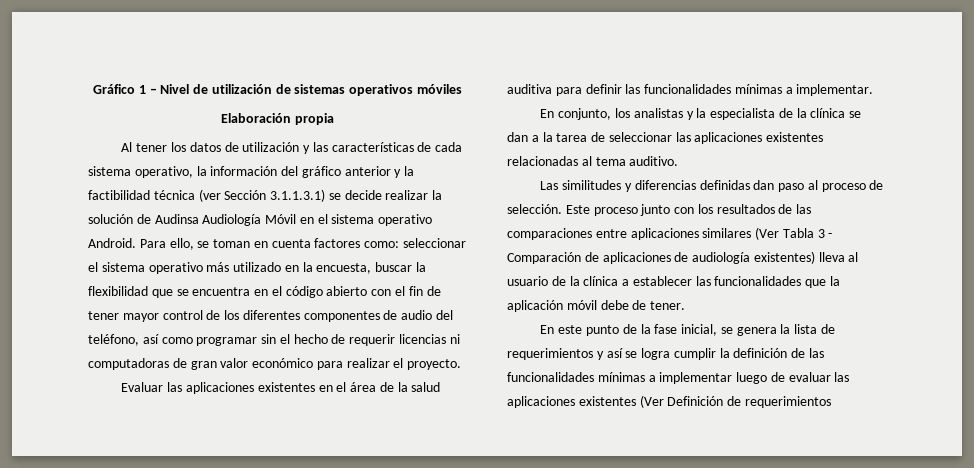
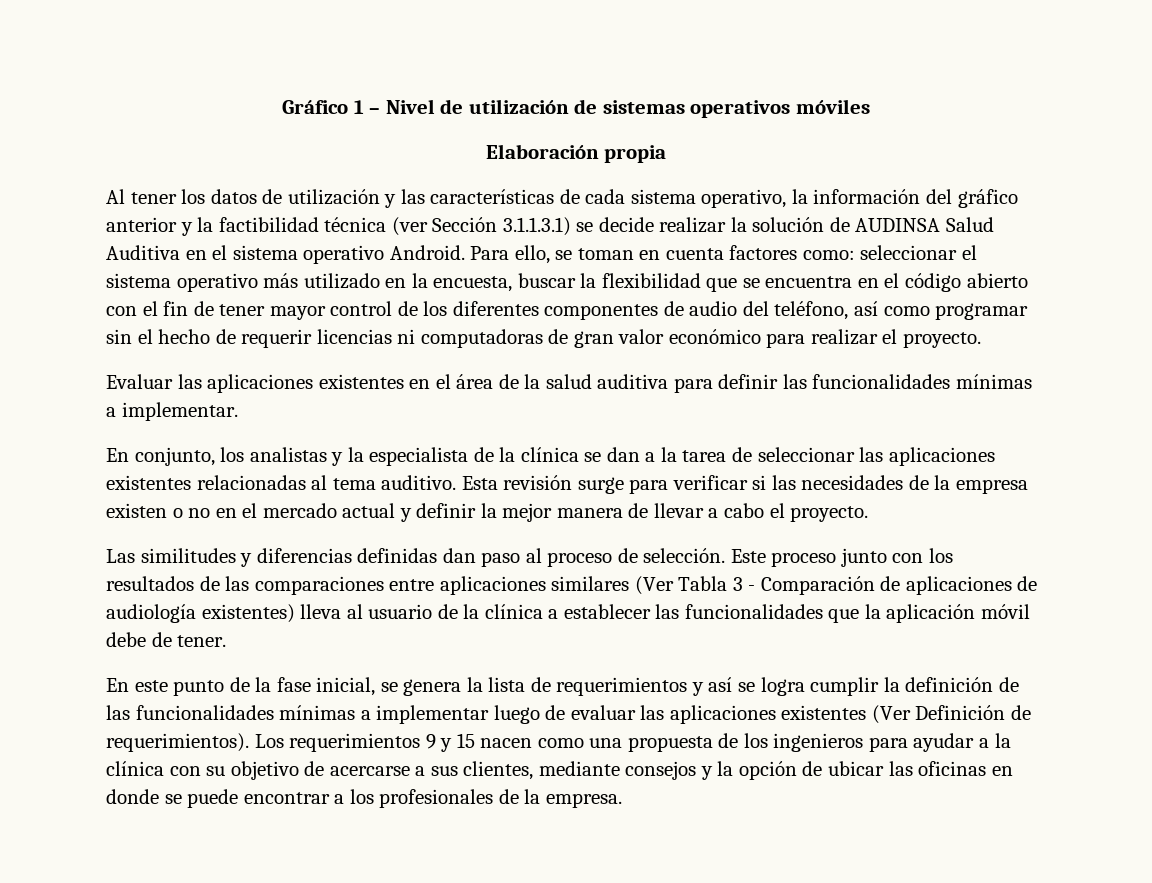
- Al tener los datos de utilización y las características de cada sistema operativo, la información del gráfico anterior y la factibilidad técnica (ver Sección 3.1.1.3.1) se decide realizar la solución de Audinsa Audiología Móvil en el sistema operativo Android.
+ Al tener los datos de utilización y las características de cada sistema operativo, la información del gráfico anterior y la factibilidad técnica (ver Sección 3.1.1.3.1) se decide realizar la solución de AUDINSA Salud Auditiva en el sistema operativo Android.
+ Esta revisión surge para verificar si las necesidades de la empresa existen o no en el mercado actual y definir la mejor manera de llevar a cabo el proyecto.
- En este punto de la fase inicial, se genera la lista de requerimientos y así se logra cumplir la definición de las funcionalidades mínimas a implementar luego de evaluar las aplicaciones existentes (Ver Definición de requerimientos
+ En este punto de la fase inicial, se genera la lista de requerimientos y así se logra cumplir la definición de las funcionalidades mínimas a implementar luego de evaluar las aplicaciones existentes (Ver Definición de requerimientos). Los requerimientos 9 y 15 nacen como una propuesta de los ingenieros para ayudar a la clínica con su objetivo de acercarse a sus clientes, mediante consejos y la opción de ubicar las oficinas en donde se puede encontrar a los profesionales de la empresa.

